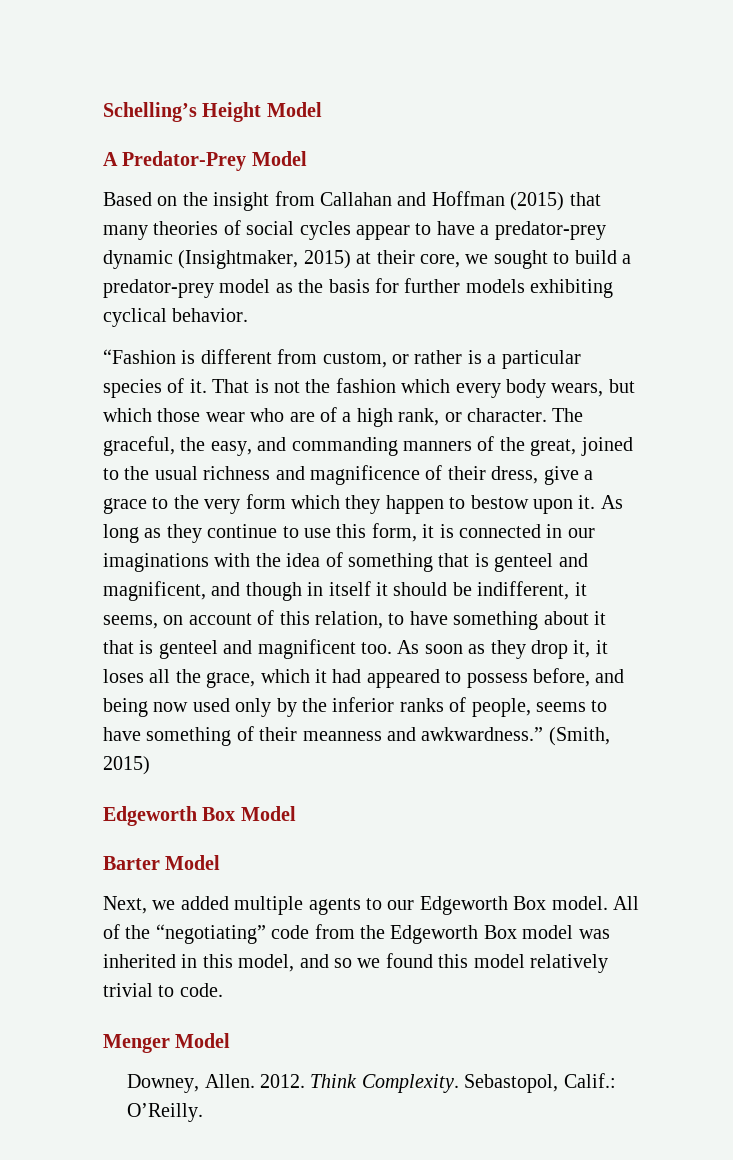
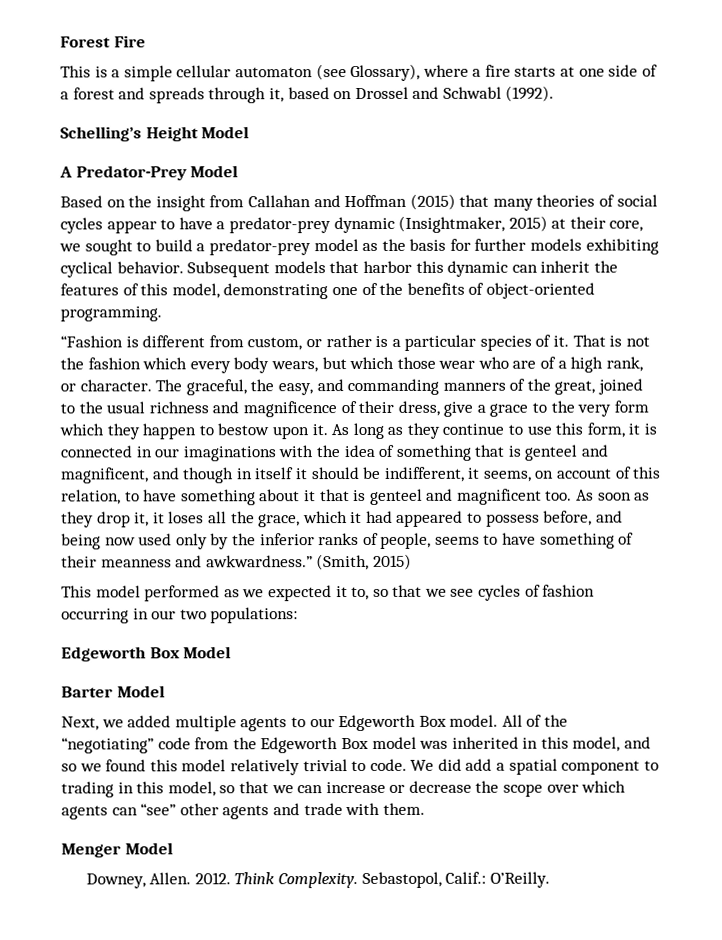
+ Forest Fire
+ This is a simple cellular automaton (see Glossary), where a fire starts at one side of a forest and spreads through it, based on Drossel and Schwabl (1992).
+ Subsequent models that harbor this dynamic can inherit the features of this model, demonstrating one of the benefits of object-oriented programming.
+ This model performed as we expected it to, so that we see cycles of fashion occurring in our two populations:
+ We did add a spatial component to trading in this model, so that we can increase or decrease the scope over which agents can “see” other agents and trade with them.

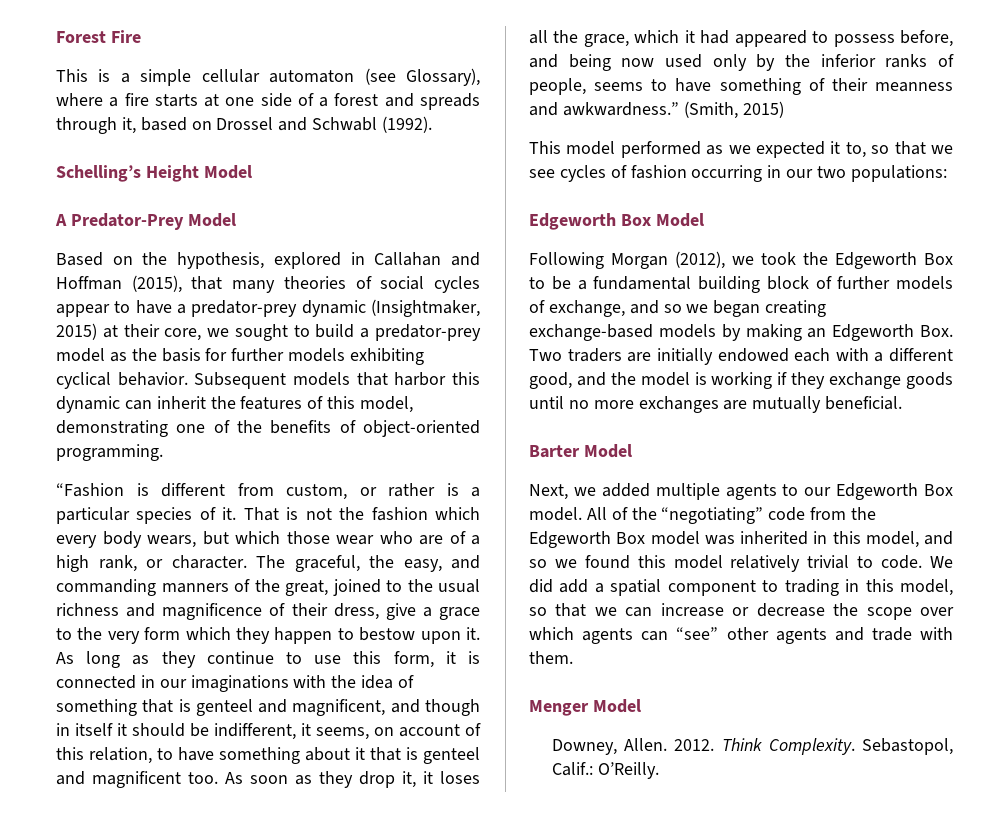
- Based on the insight from Callahan and Hoffman (2015) that many theories of social cycles appear to have a predator-prey dynamic (Insightmaker, 2015) at their core, we sought to build a predator-prey model as the basis for further models exhibiting cyclical behavior.
+ Based on the hypothesis, explored in Callahan and Hoffman (2015), that many theories of social cycles appear to have a predator-prey dynamic (Insightmaker, 2015) at their core, we sought to build a predator-prey model as the basis for further models exhibiting cyclical behavior.
+ Following Morgan (2012), we took the Edgeworth Box to be a fundamental building block of further models of exchange, and so we began creating exchange-based models by making an Edgeworth Box. Two traders are initially endowed each with a different good, and the model is working if they exchange goods until no more exchanges are mutually beneficial.

